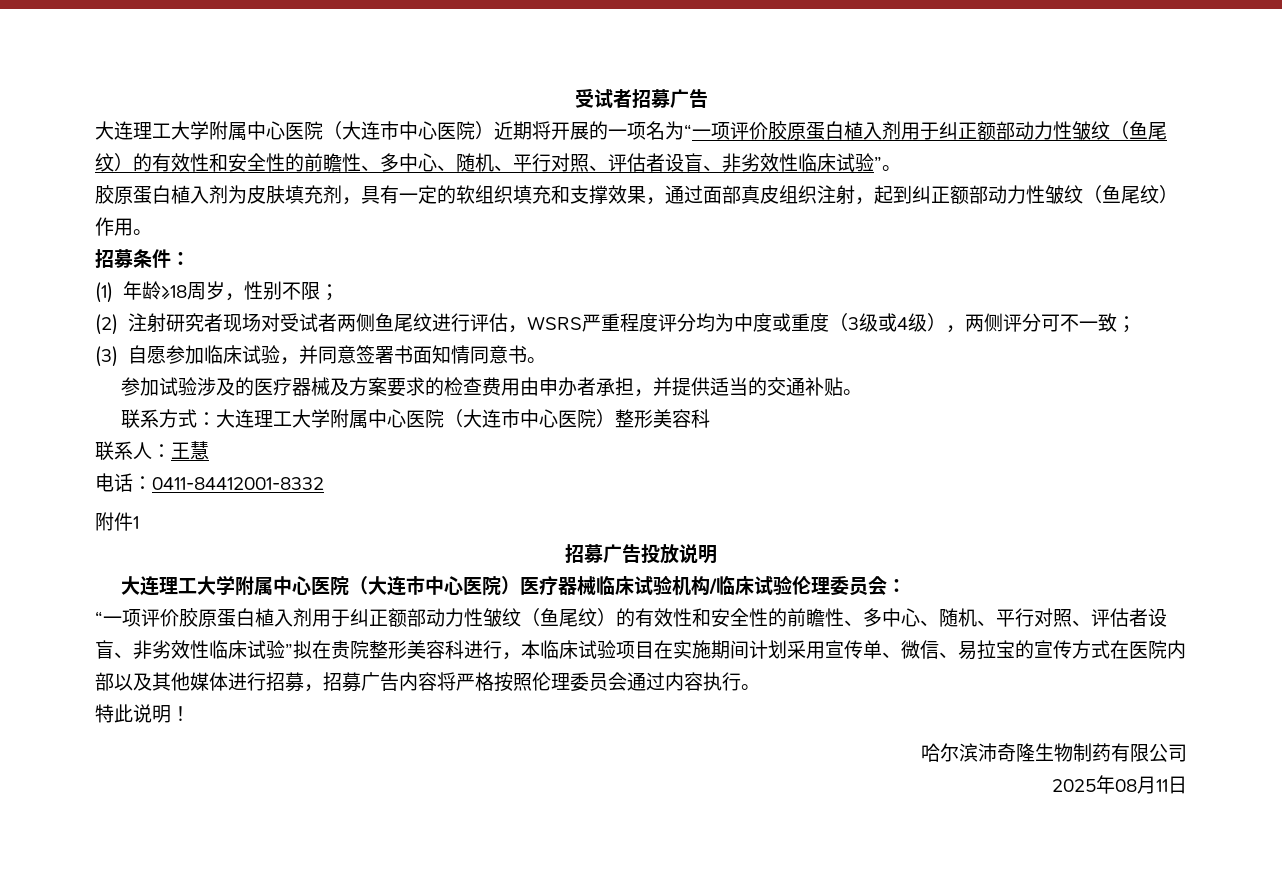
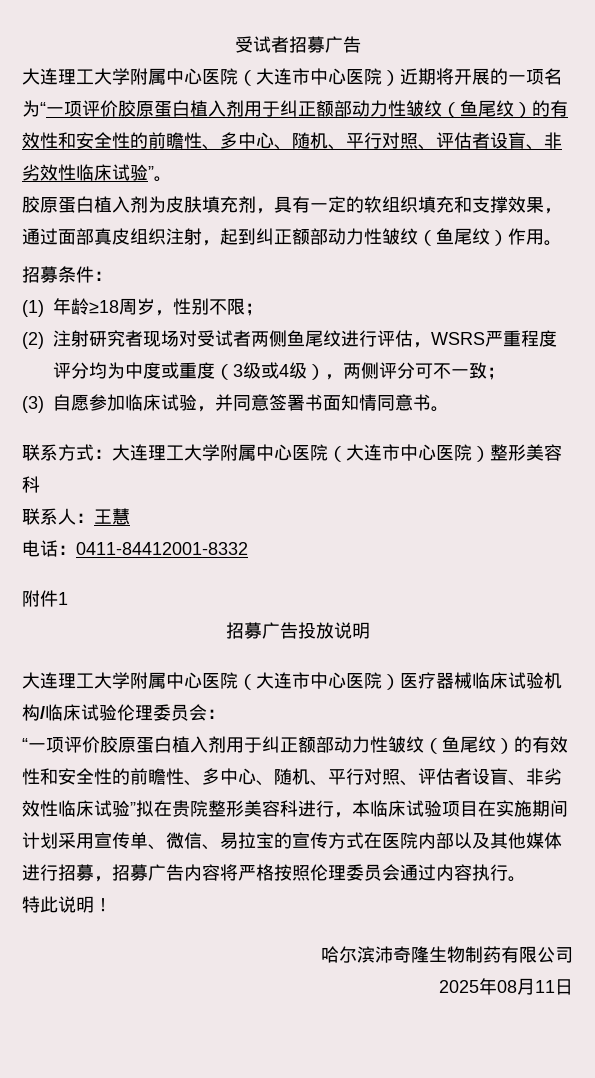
- 参加试验涉及的医疗器械及方案要求的检查费用由申办者承担，并提供适当的交通补贴。

